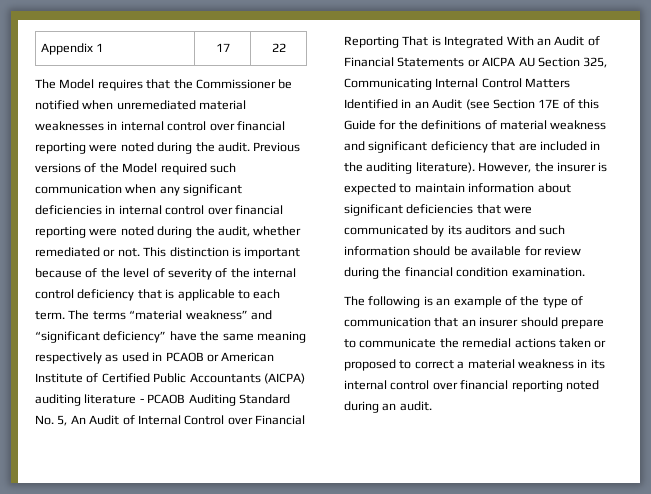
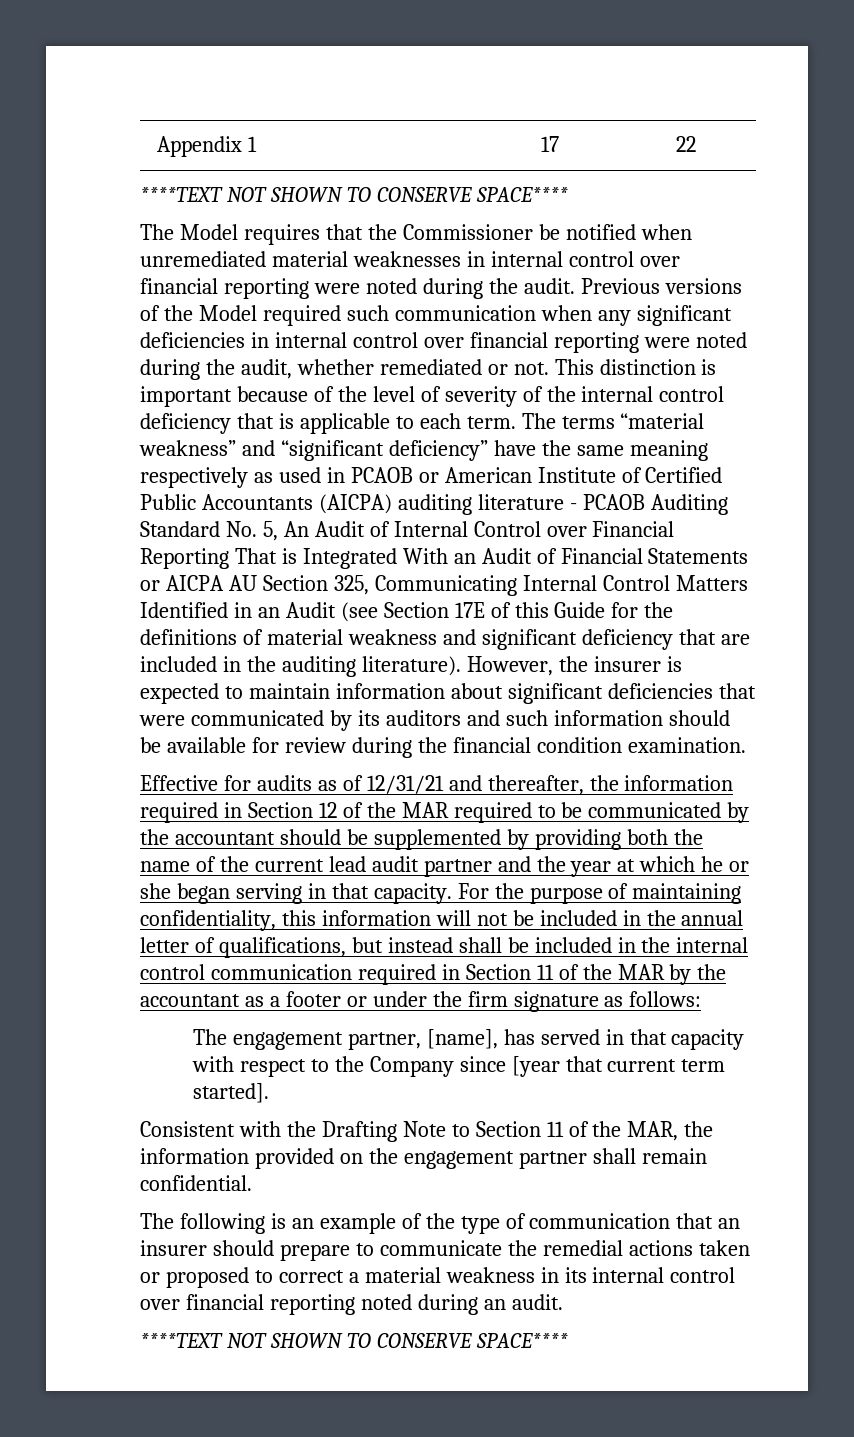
  Appendix 1 | 17 | 22
+ ****TEXT NOT SHOWN TO CONSERVE SPACE****
+ Effective for audits as of 12/31/21 and thereafter, the information required in Section 12 of the MAR required to be communicated by the accountant should be supplemented by providing both the name of the current lead audit partner and the year at which he or she began serving in that capacity. For the purpose of maintaining confidentiality, this information will not be included in the annual letter of qualifications, but instead shall be included in the internal control communication required in Section 11 of the MAR by the accountant as a footer or under the firm signature as follows:
+ The engagement partner, [name], has served in that capacity with respect to the Company since [year that current term started].
+ Consistent with the Drafting Note to Section 11 of the MAR, the information provided on the engagement partner shall remain confidential.
  The following is an example of the type of communication that an insurer should prepare to communicate the remedial actions taken or proposed to correct a material weakness in its internal control over financial reporting noted during an audit.
+ ****TEXT NOT SHOWN TO CONSERVE SPACE****

